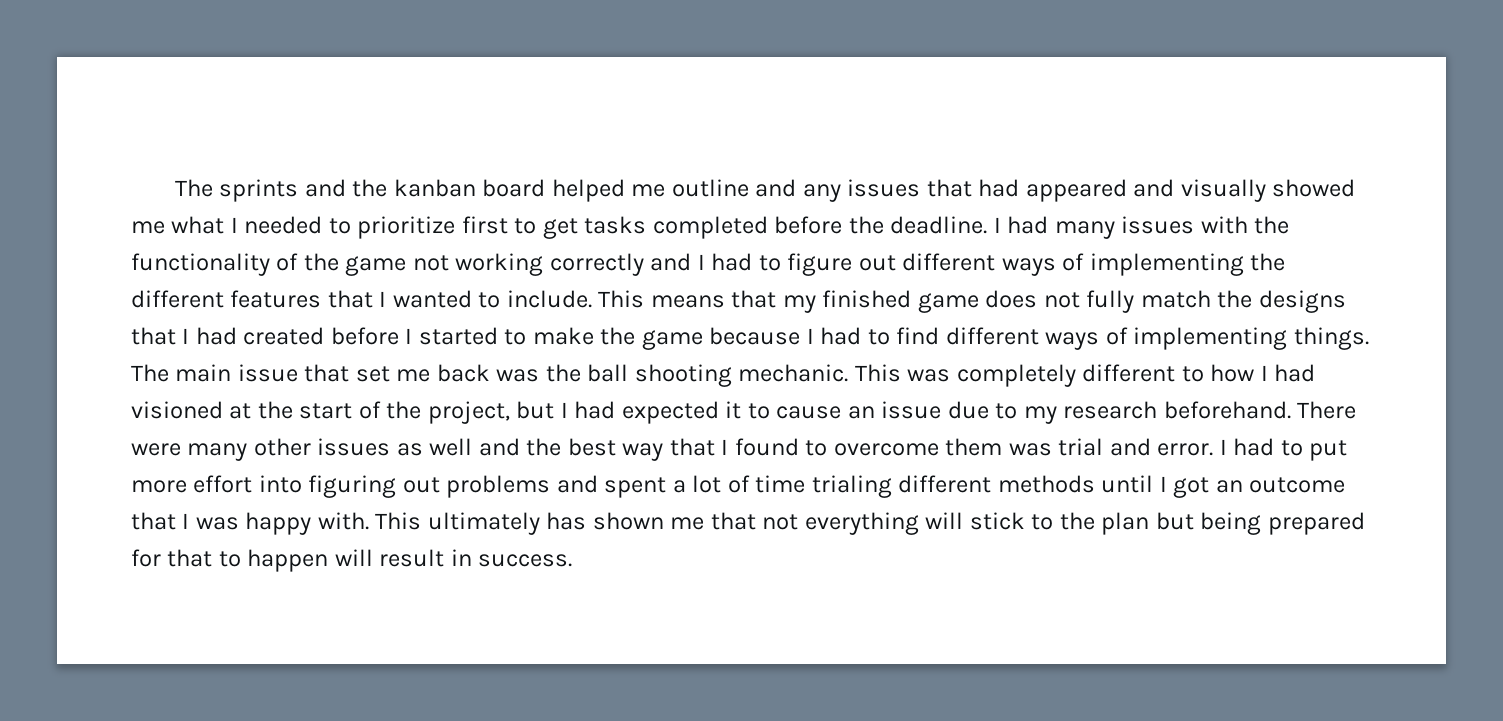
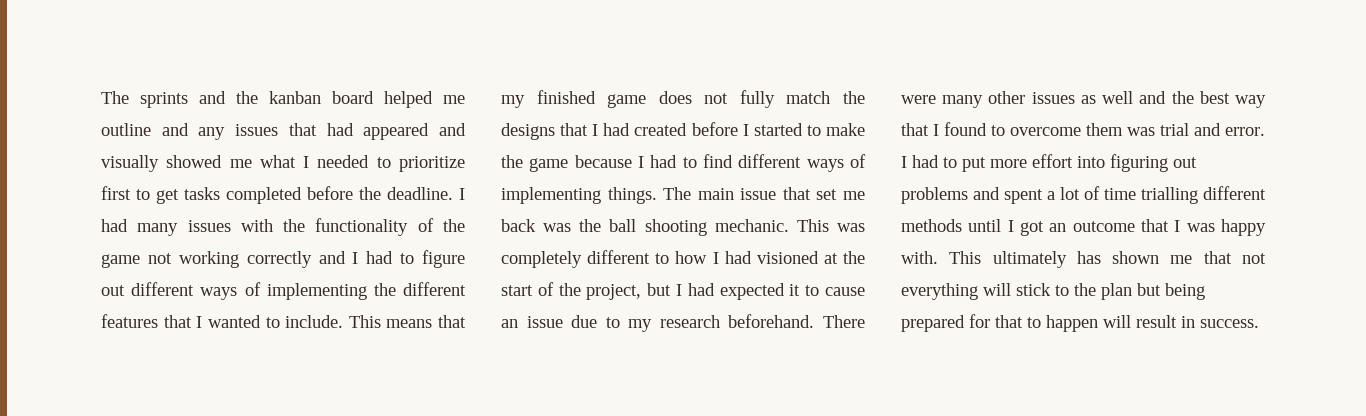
- I had to put more effort into figuring out problems and spent a lot of time trialing different methods until I got an outcome that I was happy with.
+ I had to put more effort into figuring out problems and spent a lot of time trialling different methods until I got an outcome that I was happy with.

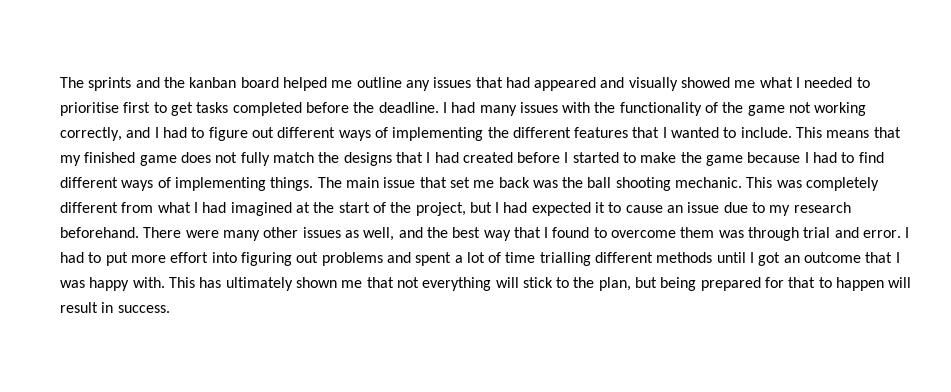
- The sprints and the kanban board helped me outline and any issues that had appeared and visually showed me what I needed to prioritize first to get tasks completed before the deadline.
+ The sprints and the kanban board helped me outline any issues that had appeared and visually showed me what I needed to prioritise first to get tasks completed before the deadline.
- I had many issues with the functionality of the game not working correctly and I had to figure out different ways of implementing the different features that I wanted to include.
+ I had many issues with the functionality of the game not working correctly, and I had to figure out different ways of implementing the different features that I wanted to include.
- This was completely different to how I had visioned at the start of the project, but I had expected it to cause an issue due to my research beforehand.
+ This was completely different from what I had imagined at the start of the project, but I had expected it to cause an issue due to my research beforehand.
- There were many other issues as well and the best way that I found to overcome them was trial and error.
+ There were many other issues as well, and the best way that I found to overcome them was through trial and error.
- This ultimately has shown me that not everything will stick to the plan but being prepared for that to happen will result in success.
+ This has ultimately shown me that not everything will stick to the plan, but being prepared for that to happen will result in success.

